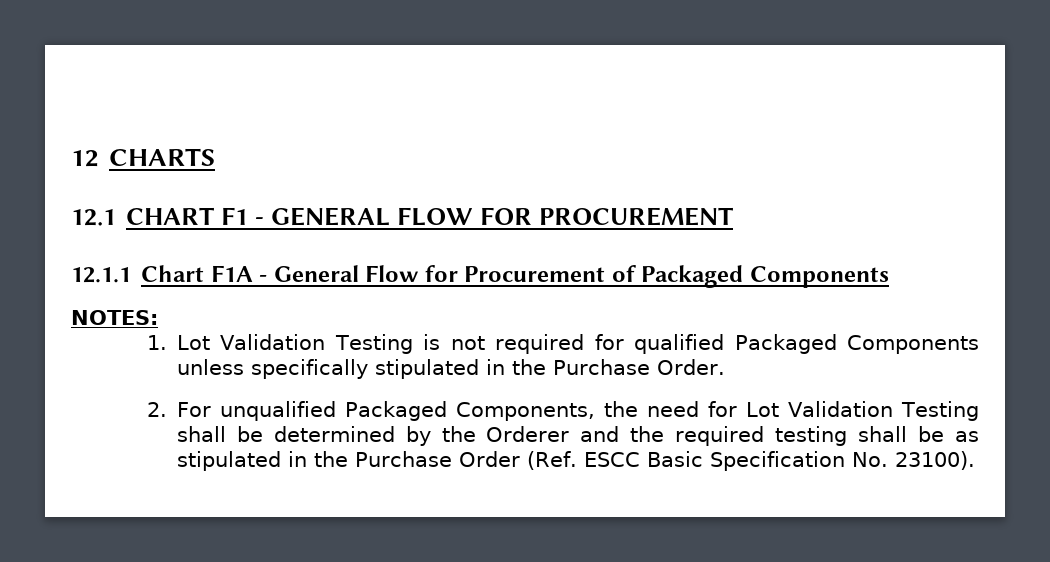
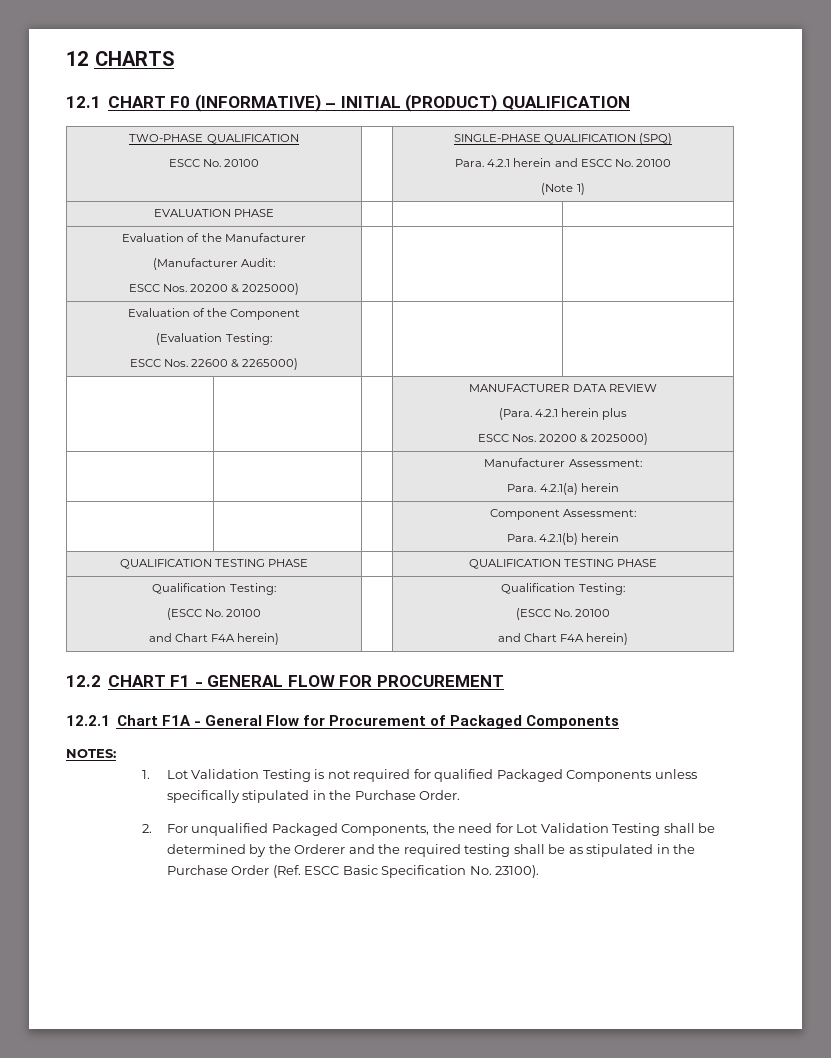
- 12.1 CHART F1 - GENERAL FLOW FOR PROCUREMENT
+ 12.1 CHART F0 (INFORMATIVE) – INITIAL (PRODUCT) QUALIFICATION
+ TWO-PHASE QUALIFICATION
+ ESCC No. 20100 | | SINGLE-PHASE QUALIFICATION (SPQ)
+ Para. 4.2.1 herein and ESCC No. 20100
+ (Note 1)
+ EVALUATION PHASE | | |
+ Evaluation of the Manufacturer
+ (Manufacturer Audit:
+ ESCC Nos. 20200 & 2025000) | | |
+ Evaluation of the Component
+ (Evaluation Testing:
+ ESCC Nos. 22600 & 2265000) | | |
+ | | | MANUFACTURER DATA REVIEW
+ (Para. 4.2.1 herein plus
+ ESCC Nos. 20200 & 2025000)
+ | | | Manufacturer Assessment:
+ Para. 4.2.1(a) herein
+ | | | Component Assessment:
+ Para. 4.2.1(b) herein
+ QUALIFICATION TESTING PHASE | | QUALIFICATION TESTING PHASE
+ Qualification Testing:
+ (ESCC No. 20100
+ and Chart F4A herein) | | Qualification Testing:
+ (ESCC No. 20100
+ and Chart F4A herein)
+ 12.2 CHART F1 - GENERAL FLOW FOR PROCUREMENT
- 12.1.1 Chart F1A - General Flow for Procurement of Packaged Components
+ 12.2.1 Chart F1A - General Flow for Procurement of Packaged Components

